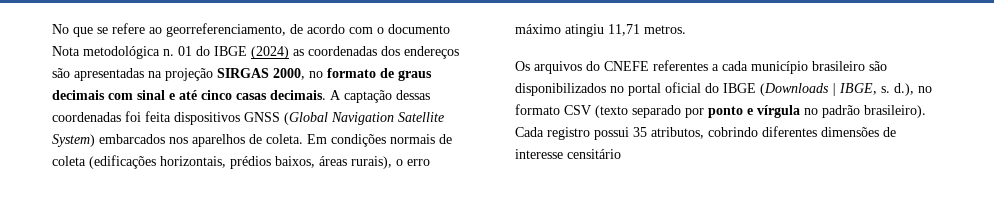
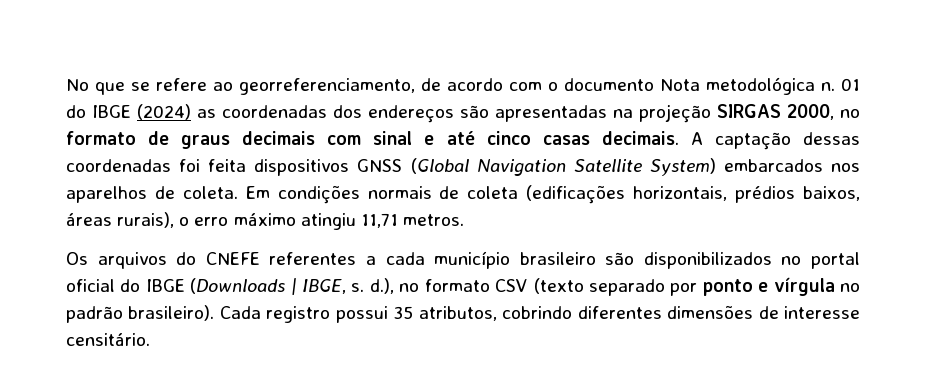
- Cada registro possui 35 atributos, cobrindo diferentes dimensões de interesse censitário
+ Cada registro possui 35 atributos, cobrindo diferentes dimensões de interesse censitário.

